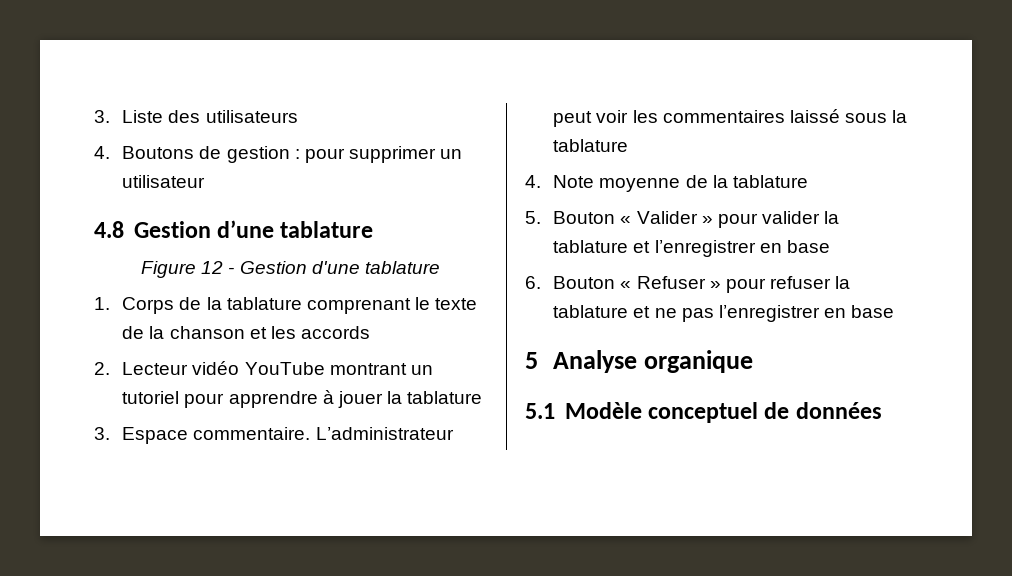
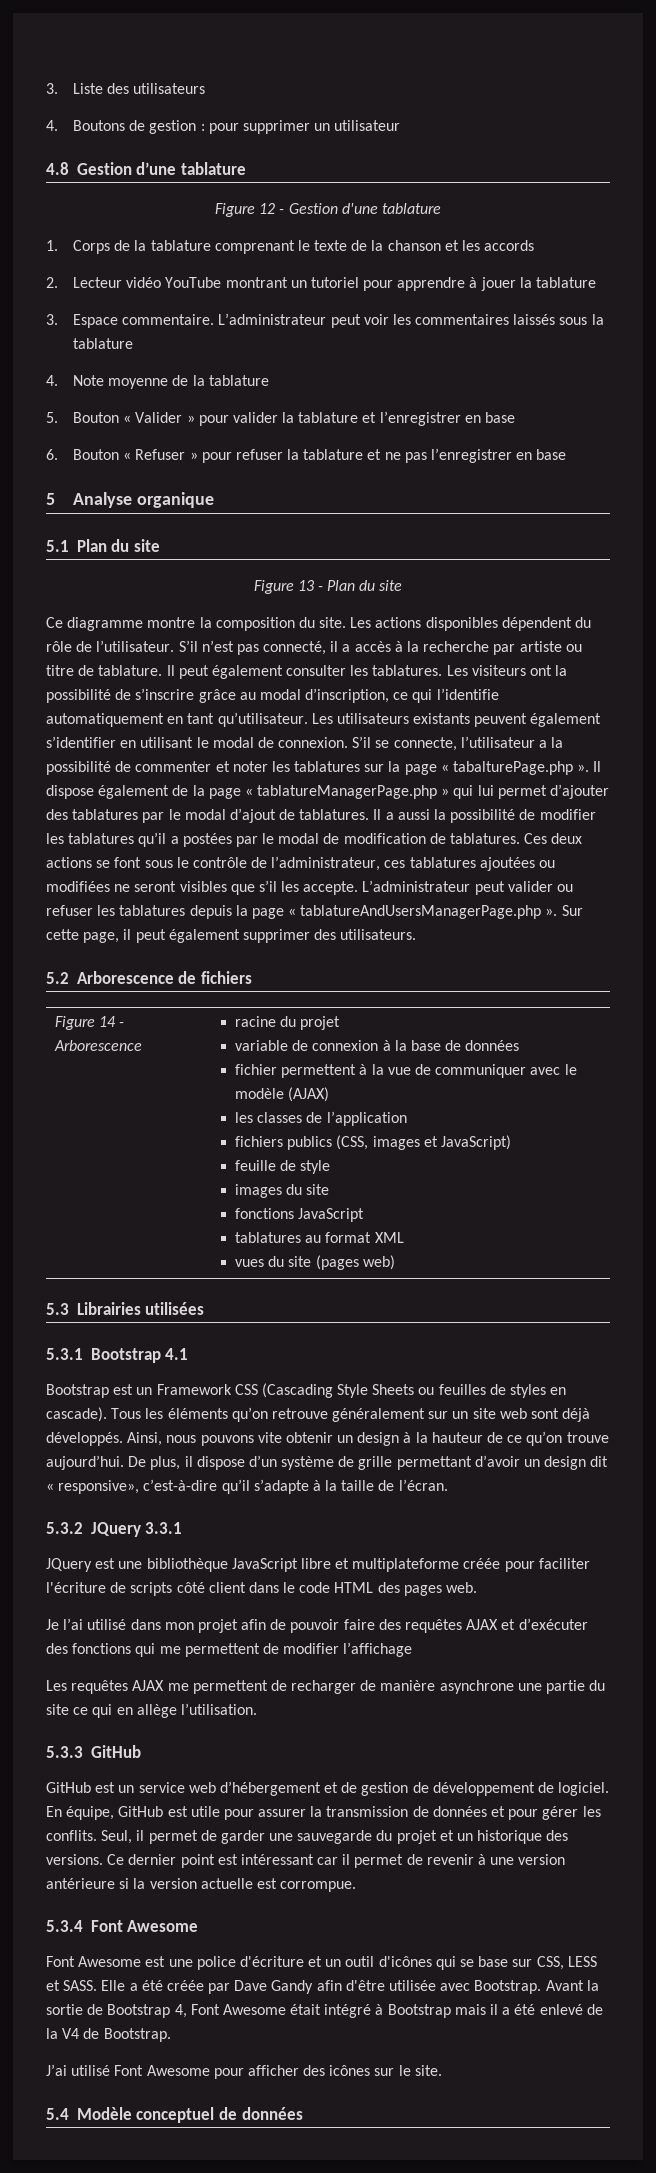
- L’administrateur peut voir les commentaires laissé sous la tablature
+ L’administrateur peut voir les commentaires laissés sous la tablature
- 5.1 Modèle conceptuel de données
+ 5.1 Plan du site
+ Figure 13 - Plan du site
+ Ce diagramme montre la composition du site. Les actions disponibles dépendent du rôle de l’utilisateur. S’il n’est pas connecté, il a accès à la recherche par artiste ou titre de tablature. Il peut également consulter les tablatures. Les visiteurs ont la possibilité de s’inscrire grâce au modal d’inscription, ce qui l’identifie automatiquement en tant qu’utilisateur. Les utilisateurs existants peuvent également s’identifier en utilisant le modal de connexion. S’il se connecte, l’utilisateur a la possibilité de commenter et noter les tablatures sur la page « tabalturePage.php ». Il dispose également de la page « tablatureManagerPage.php » qui lui permet d’ajouter des tablatures par le modal d’ajout de tablatures. Il a aussi la possibilité de modifier les tablatures qu’il a postées par le modal de modification de tablatures. Ces deux actions se font sous le contrôle de l’administrateur, ces tablatures ajoutées ou modifiées ne seront visibles que s’il les accepte. L’administrateur peut valider ou refuser les tablatures depuis la page « tablatureAndUsersManagerPage.php ». Sur cette page, il peut également supprimer des utilisateurs.
+ 5.2 Arborescence de fichiers
+ Figure 14 - Arborescence | racine du projet
+ variable de connexion à la base de données
+ fichier permettent à la vue de communiquer avec le modèle (AJAX)
+ les classes de l’application
+ fichiers publics (CSS, images et JavaScript)
+ feuille de style
+ images du site
+ fonctions JavaScript
+ tablatures au format XML
+ vues du site (pages web)
+ 5.3 Librairies utilisées
+ 5.3.1 Bootstrap 4.1
+ Bootstrap est un Framework CSS (Cascading Style Sheets ou feuilles de styles en cascade). Tous les éléments qu’on retrouve généralement sur un site web sont déjà développés. Ainsi, nous pouvons vite obtenir un design à la hauteur de ce qu’on trouve aujourd’hui. De plus, il dispose d’un système de grille permettant d’avoir un design dit « responsive», c’est-à-dire qu’il s’adapte à la taille de l’écran.
+ 5.3.2 JQuery 3.3.1
+ JQuery est une bibliothèque JavaScript libre et multiplateforme créée pour faciliter l'écriture de scripts côté client dans le code HTML des pages web.
+ Je l’ai utilisé dans mon projet afin de pouvoir faire des requêtes AJAX et d’exécuter des fonctions qui me permettent de modifier l’affichage
+ Les requêtes AJAX me permettent de recharger de manière asynchrone une partie du site ce qui en allège l’utilisation.
+ 5.3.3 GitHub
+ GitHub est un service web d’hébergement et de gestion de développement de logiciel. En équipe, GitHub est utile pour assurer la transmission de données et pour gérer les conflits. Seul, il permet de garder une sauvegarde du projet et un historique des versions. Ce dernier point est intéressant car il permet de revenir à une version antérieure si la version actuelle est corrompue.
+ 5.3.4 Font Awesome
+ Font Awesome est une police d'écriture et un outil d'icônes qui se base sur CSS, LESS et SASS. Elle a été créée par Dave Gandy afin d'être utilisée avec Bootstrap. Avant la sortie de Bootstrap 4, Font Awesome était intégré à Bootstrap mais il a été enlevé de la V4 de Bootstrap.
+ J’ai utilisé Font Awesome pour afficher des icônes sur le site.
+ 5.4 Modèle conceptuel de données

